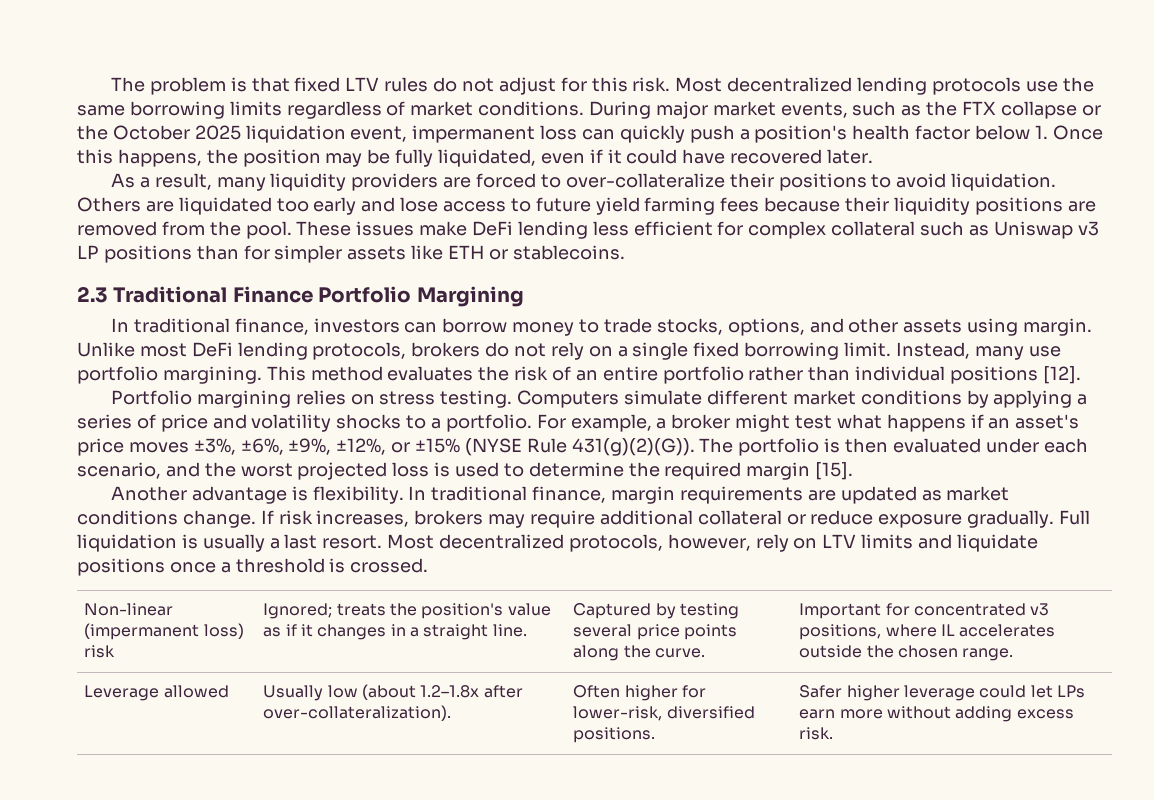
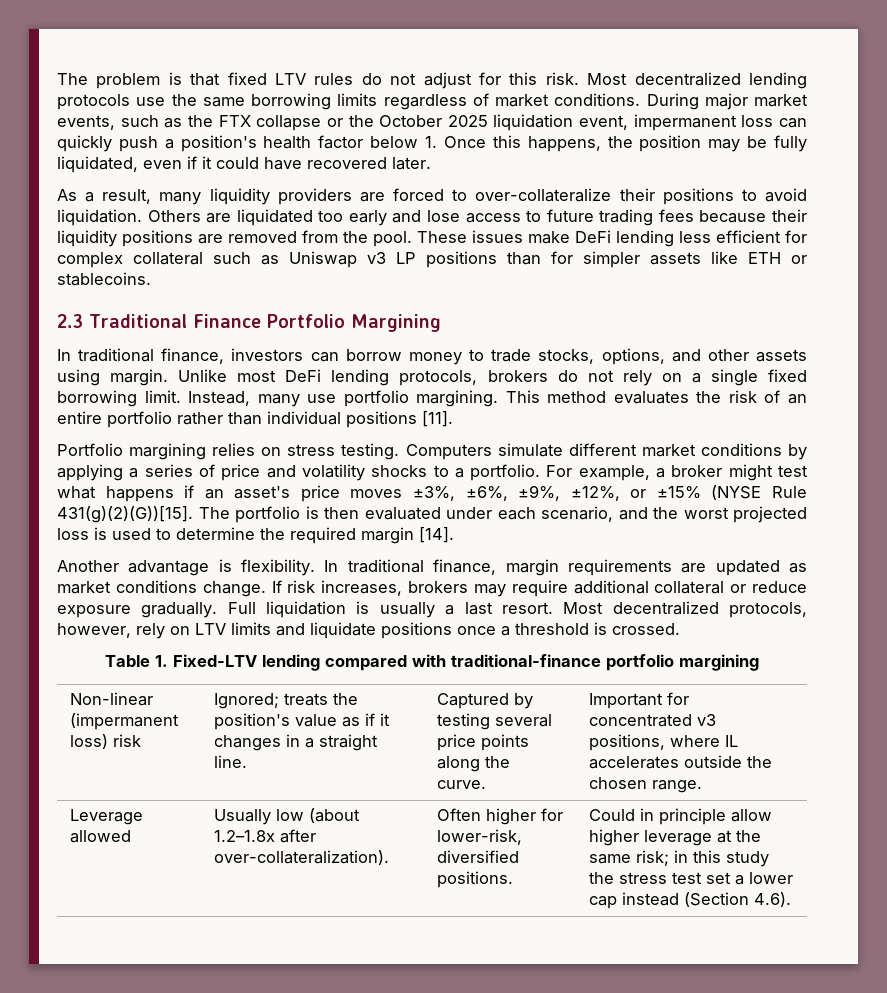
- Others are liquidated too early and lose access to future yield farming fees because their liquidity positions are removed from the pool.
+ Others are liquidated too early and lose access to future trading fees because their liquidity positions are removed from the pool.
- This method evaluates the risk of an entire portfolio rather than individual positions [12].
+ This method evaluates the risk of an entire portfolio rather than individual positions [11].
- For example, a broker might test what happens if an asset's price moves ±3%, ±6%, ±9%, ±12%, or ±15% (NYSE Rule 431(g)(2)(G)).
+ For example, a broker might test what happens if an asset's price moves ±3%, ±6%, ±9%, ±12%, or ±15% (NYSE Rule 431(g)(2)(G))[15].
- The portfolio is then evaluated under each scenario, and the worst projected loss is used to determine the required margin [15].
+ The portfolio is then evaluated under each scenario, and the worst projected loss is used to determine the required margin [14].
+ Table 1. Fixed-LTV lending compared with traditional-finance portfolio margining
- Leverage allowed | Usually low (about 1.2–1.8x after over-collateralization). | Often higher for lower-risk, diversified positions. | Safer higher leverage could let LPs earn more without adding excess risk.
+ Leverage allowed | Usually low (about 1.2–1.8x after over-collateralization). | Often higher for lower-risk, diversified positions. | Could in principle allow higher leverage at the same risk; in this study the stress test set a lower cap instead (Section 4.6).

